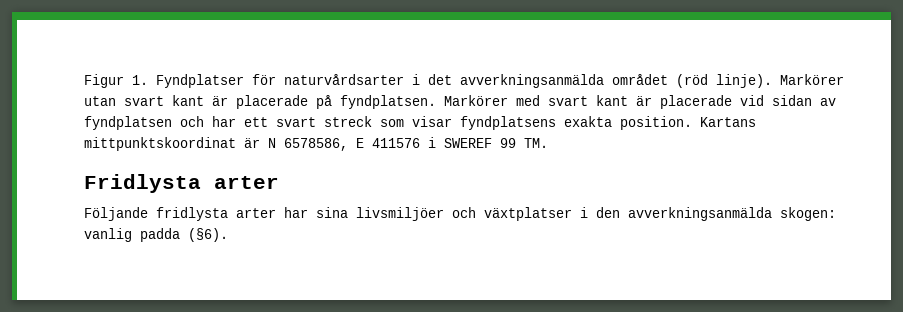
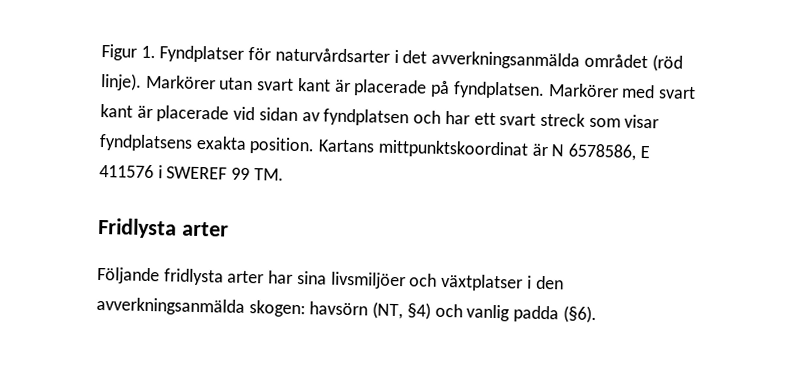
- Följande fridlysta arter har sina livsmiljöer och växtplatser i den avverkningsanmälda skogen: vanlig padda (§6).
+ Följande fridlysta arter har sina livsmiljöer och växtplatser i den avverkningsanmälda skogen: havsörn (NT, §4) och vanlig padda (§6).

